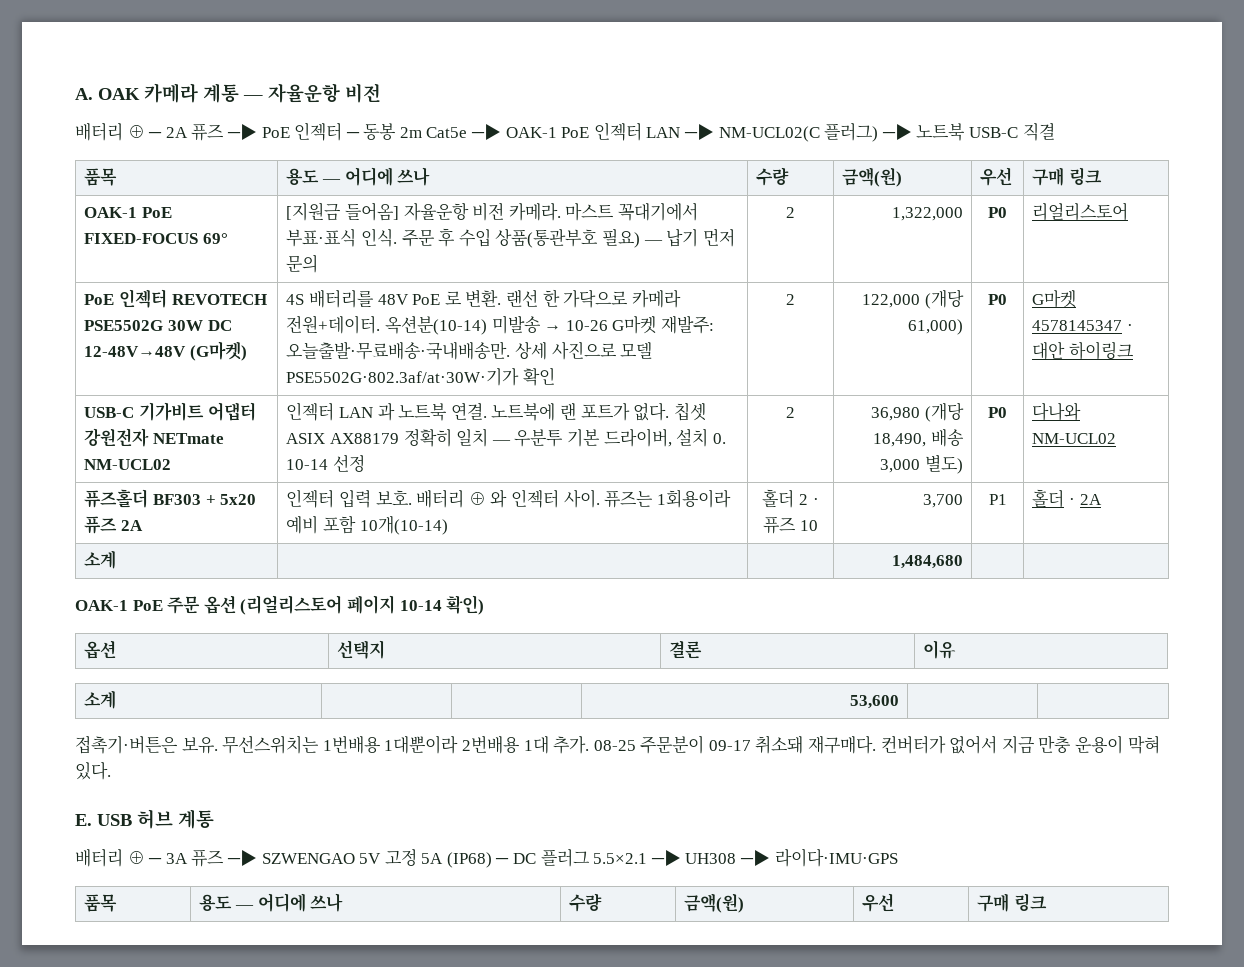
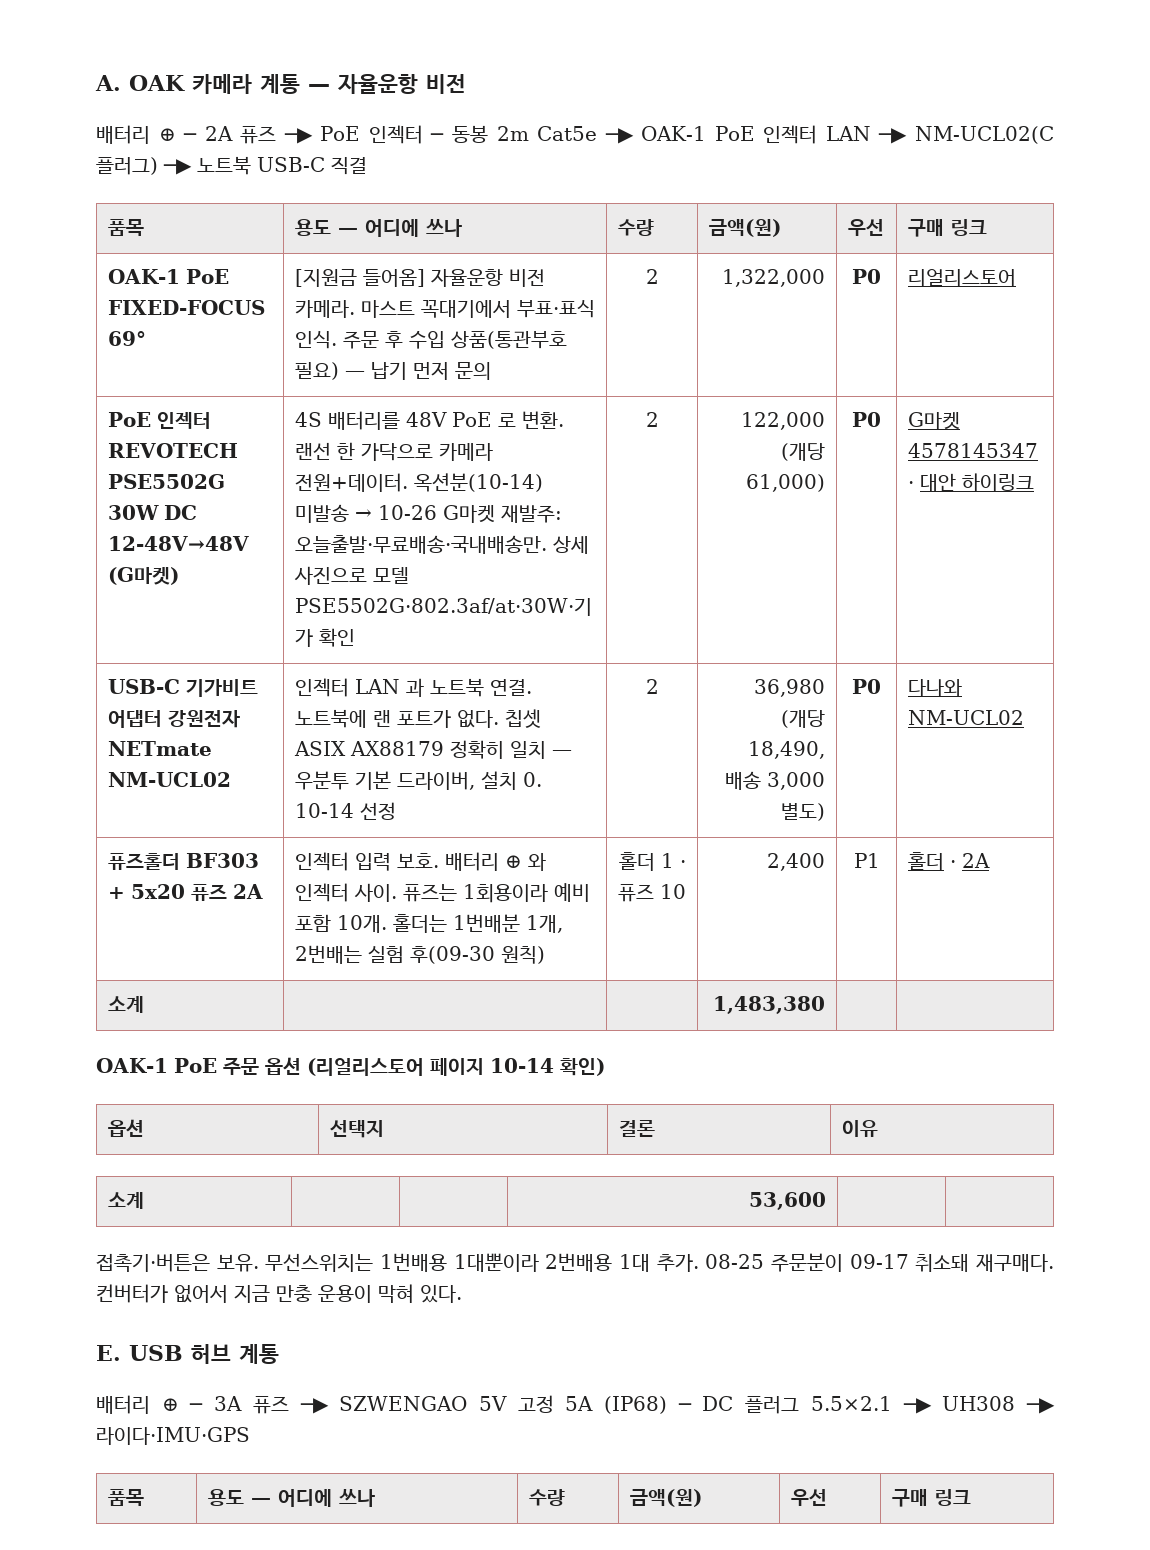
- 퓨즈홀더 BF303 + 5x20 퓨즈 2A | 인젝터 입력 보호. 배터리 ⊕ 와 인젝터 사이. 퓨즈는 1회용이라 예비 포함 10개(10-14) | 홀더 2 · 퓨즈 10 | 3,700 | P1 | 홀더 · 2A
+ 퓨즈홀더 BF303 + 5x20 퓨즈 2A | 인젝터 입력 보호. 배터리 ⊕ 와 인젝터 사이. 퓨즈는 1회용이라 예비 포함 10개. 홀더는 1번배분 1개, 2번배는 실험 후(09-30 원칙) | 홀더 1 · 퓨즈 10 | 2,400 | P1 | 홀더 · 2A
- 소계 | | | 1,484,680 | |
+ 소계 | | | 1,483,380 | |

